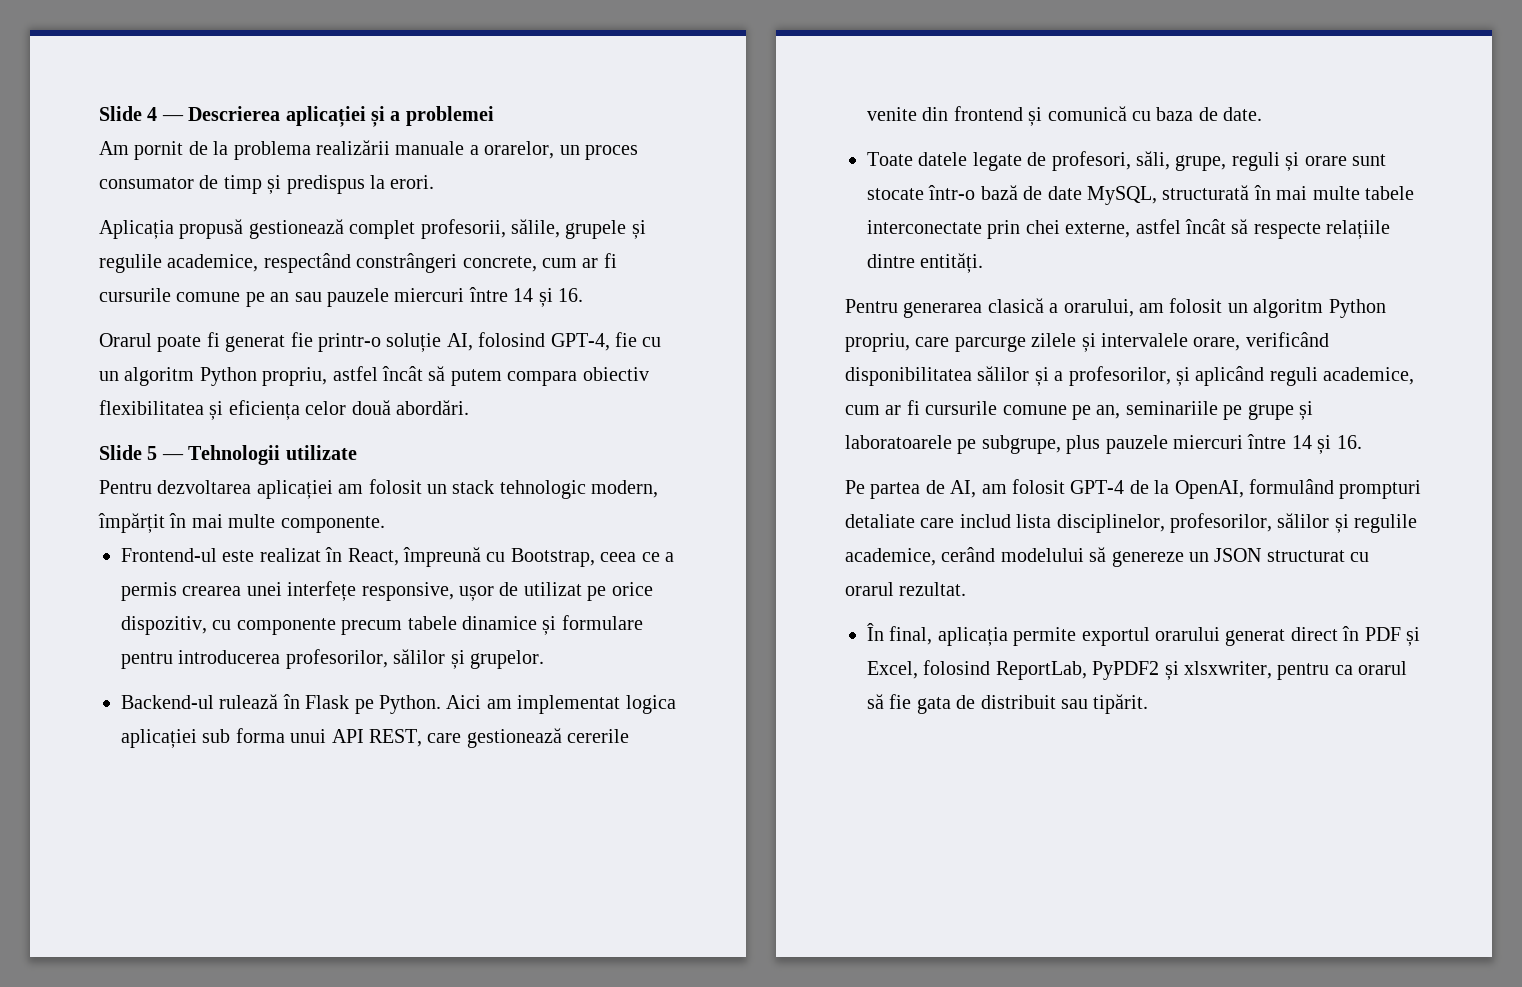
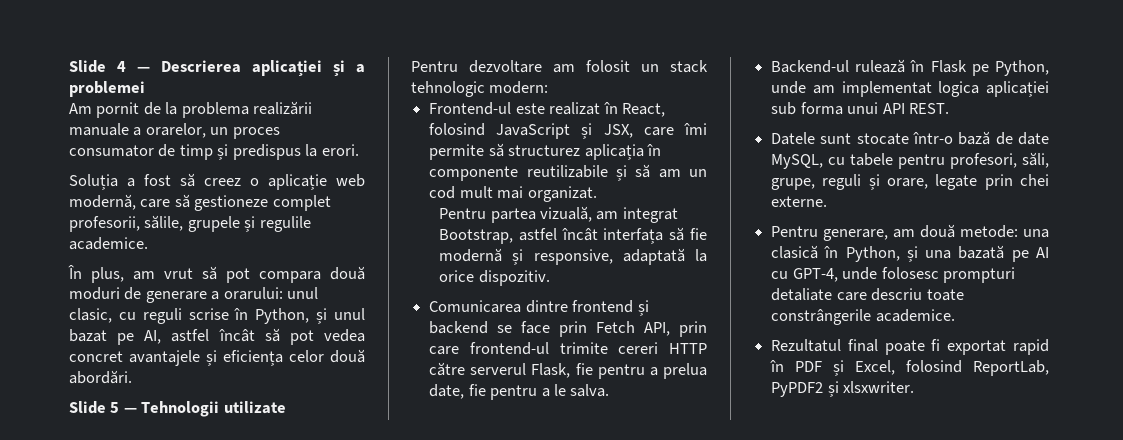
- Aplicația propusă gestionează complet profesorii, sălile, grupele și regulile academice, respectând constrângeri concrete, cum ar fi cursurile comune pe an sau pauzele miercuri între 14 și 16.
- Orarul poate fi generat fie printr-o soluție AI, folosind GPT-4, fie cu un algoritm Python propriu, astfel încât să putem compara obiectiv flexibilitatea și eficiența celor două abordări.
+ Soluția a fost să creez o aplicație web modernă, care să gestioneze complet profesorii, sălile, grupele și regulile academice.
+ În plus, am vrut să pot compara două moduri de generare a orarului: unul clasic, cu reguli scrise în Python, și unul bazat pe AI, astfel încât să pot vedea concret avantajele și eficiența celor două abordări.
- Pentru dezvoltarea aplicației am folosit un stack tehnologic modern, împărțit în mai multe componente.
+ Pentru dezvoltare am folosit un stack tehnologic modern:
- Frontend-ul este realizat în React, împreună cu Bootstrap, ceea ce a permis crearea unei interfețe responsive, ușor de utilizat pe orice dispozitiv, cu componente precum tabele dinamice și formulare pentru introducerea profesorilor, sălilor și grupelor.
+ Frontend-ul este realizat în React, folosind JavaScript și JSX, care îmi permite să structurez aplicația în componente reutilizabile și să am un cod mult mai organizat.
+ Pentru partea vizuală, am integrat Bootstrap, astfel încât interfața să fie modernă și responsive, adaptată la orice dispozitiv.
+ Comunicarea dintre frontend și backend se face prin Fetch API, prin care frontend-ul trimite cereri HTTP către serverul Flask, fie pentru a prelua date, fie pentru a le salva.
- Backend-ul rulează în Flask pe Python. Aici am implementat logica aplicației sub forma unui API REST, care gestionează cererile venite din frontend și comunică cu baza de date.
- Toate datele legate de profesori, săli, grupe, reguli și orare sunt stocate într-o bază de date MySQL, structurată în mai multe tabele interconectate prin chei externe, astfel încât să respecte relațiile dintre entități.
- Pentru generarea clasică a orarului, am folosit un algoritm Python propriu, care parcurge zilele și intervalele orare, verificând disponibilitatea sălilor și a profesorilor, și aplicând reguli academice, cum ar fi cursurile comune pe an, seminariile pe grupe și laboratoarele pe subgrupe, plus pauzele miercuri între 14 și 16.
- Pe partea de AI, am folosit GPT-4 de la OpenAI, formulând prompturi detaliate care includ lista disciplinelor, profesorilor, sălilor și regulile academice, cerând modelului să genereze un JSON structurat cu orarul rezultat.
- În final, aplicația permite exportul orarului generat direct în PDF și Excel, folosind ReportLab, PyPDF2 și xlsxwriter, pentru ca orarul să fie gata de distribuit sau tipărit.
+ Backend-ul rulează în Flask pe Python, unde am implementat logica aplicației sub forma unui API REST.
+ Datele sunt stocate într-o bază de date MySQL, cu tabele pentru profesori, săli, grupe, reguli și orare, legate prin chei externe.
+ Pentru generare, am două metode: una clasică în Python, și una bazată pe AI cu GPT-4, unde folosesc prompturi detaliate care descriu toate constrângerile academice.
+ Rezultatul final poate fi exportat rapid în PDF și Excel, folosind ReportLab, PyPDF2 și xlsxwriter.

